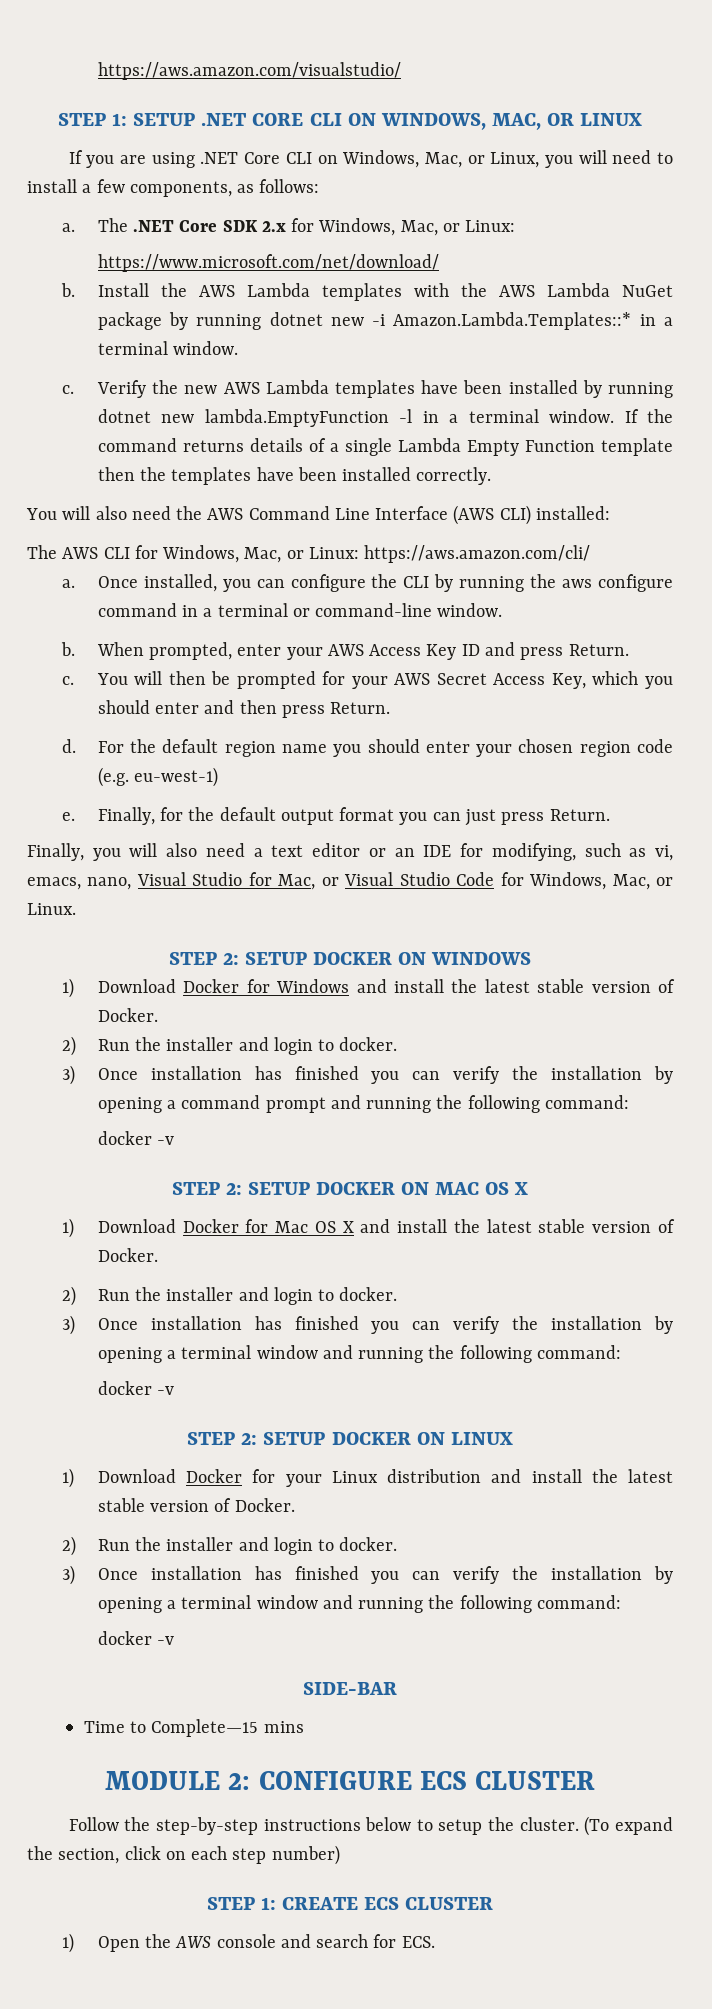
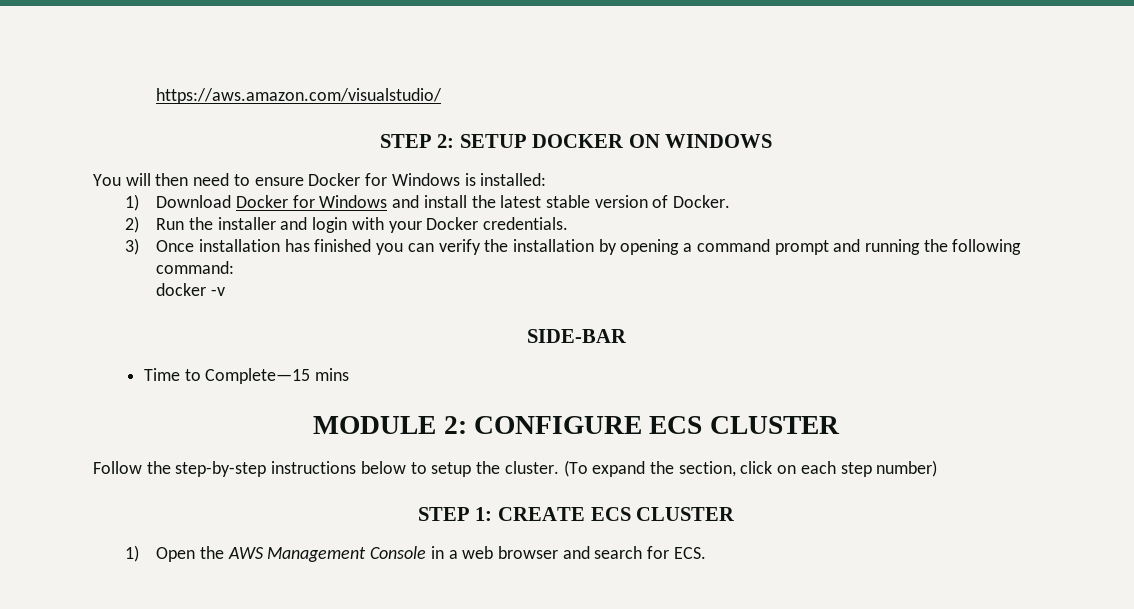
- STEP 1: SETUP .NET CORE CLI ON WINDOWS, MAC, OR LINUX
- If you are using .NET Core CLI on Windows, Mac, or Linux, you will need to install a few components, as follows:
- a. The .NET Core SDK 2.x for Windows, Mac, or Linux:
- https://www.microsoft.com/net/download/
- b. Install the AWS Lambda templates with the AWS Lambda NuGet package by running dotnet new -i Amazon.Lambda.Templates::* in a terminal window.
- c. Verify the new AWS Lambda templates have been installed by running dotnet new lambda.EmptyFunction -l in a terminal window. If the command returns details of a single Lambda Empty Function template then the templates have been installed correctly.
- You will also need the AWS Command Line Interface (AWS CLI) installed:
- The AWS CLI for Windows, Mac, or Linux: https://aws.amazon.com/cli/
- a. Once installed, you can configure the CLI by running the aws configure command in a terminal or command-line window.
- b. When prompted, enter your AWS Access Key ID and press Return.
- c. You will then be prompted for your AWS Secret Access Key, which you should enter and then press Return.
- d. For the default region name you should enter your chosen region code (e.g. eu-west-1)
- e. Finally, for the default output format you can just press Return.
- Finally, you will also need a text editor or an IDE for modifying, such as vi, emacs, nano, Visual Studio for Mac, or Visual Studio Code for Windows, Mac, or Linux.
+ You will then need to ensure Docker for Windows is installed:
  1) Download Docker for Windows and install the latest stable version of Docker.
- 2) Run the installer and login to docker.
+ 2) Run the installer and login with your Docker credentials.
- STEP 2: SETUP DOCKER ON MAC OS X
- 1) Download Docker for Mac OS X and install the latest stable version of Docker.
- 2) Run the installer and login to docker.
- 3) Once installation has finished you can verify the installation by opening a terminal window and running the following command:
- docker -v
- STEP 2: SETUP DOCKER ON LINUX
- 1) Download Docker for your Linux distribution and install the latest stable version of Docker.
- 2) Run the installer and login to docker.
- 3) Once installation has finished you can verify the installation by opening a terminal window and running the following command:
- docker -v
- 1) Open the AWS console and search for ECS.
+ 1) Open the AWS Management Console in a web browser and search for ECS.

